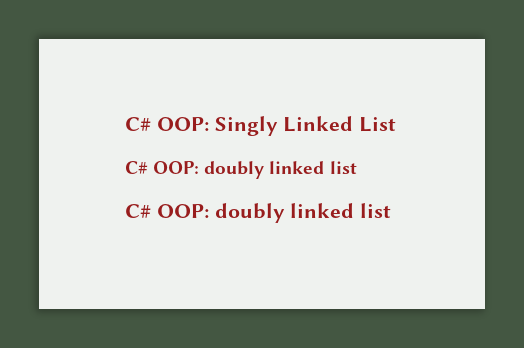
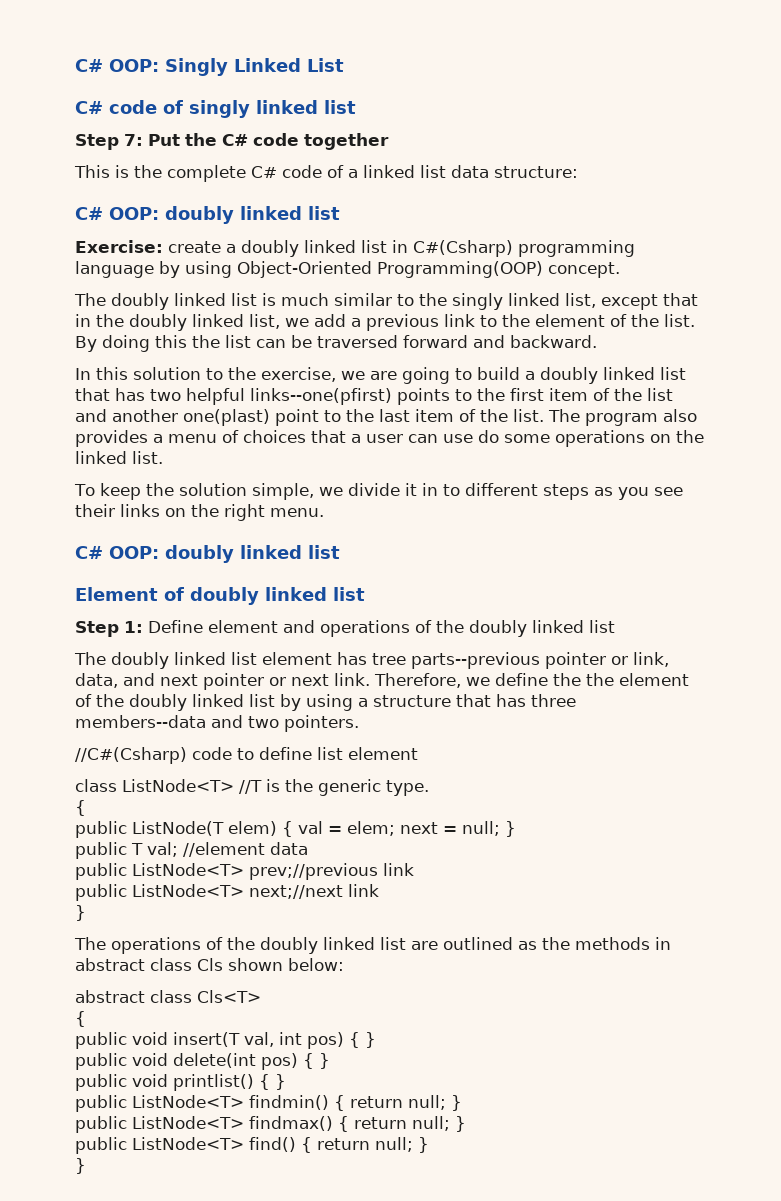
  C# OOP: Singly Linked List
+ C# code of singly linked list
+ Step 7: Put the C# code together
+ This is the complete C# code of a linked list data structure:
  C# OOP: doubly linked list
+ Exercise: create a doubly linked list in C#(Csharp) programming language by using Object-Oriented Programming(OOP) concept.
+ The doubly linked list is much similar to the singly linked list, except that in the doubly linked list, we add a previous link to the element of the list. By doing this the list can be traversed forward and backward.
+ In this solution to the exercise, we are going to build a doubly linked list that has two helpful links--one(pfirst) points to the first item of the list and another one(plast) point to the last item of the list. The program also provides a menu of choices that a user can use do some operations on the linked list.
+ To keep the solution simple, we divide it in to different steps as you see their links on the right menu.
  C# OOP: doubly linked list
+ Element of doubly linked list
+ Step 1: Define element and operations of the doubly linked list
+ The doubly linked list element has tree parts--previous pointer or link, data, and next pointer or next link. Therefore, we define the the element of the doubly linked list by using a structure that has three members--data and two pointers.
+ //C#(Csharp) code to define list element
+ class ListNode<T> //T is the generic type.
+ {
+ public ListNode(T elem) { val = elem; next = null; }
+ public T val; //element data
+ public ListNode<T> prev;//previous link
+ public ListNode<T> next;//next link
+ }
+ The operations of the doubly linked list are outlined as the methods in abstract class Cls shown below:
+ abstract class Cls<T>
+ {
+ public void insert(T val, int pos) { }
+ public void delete(int pos) { }
+ public void printlist() { }
+ public ListNode<T> findmin() { return null; }
+ public ListNode<T> findmax() { return null; }
+ public ListNode<T> find() { return null; }
+ }

